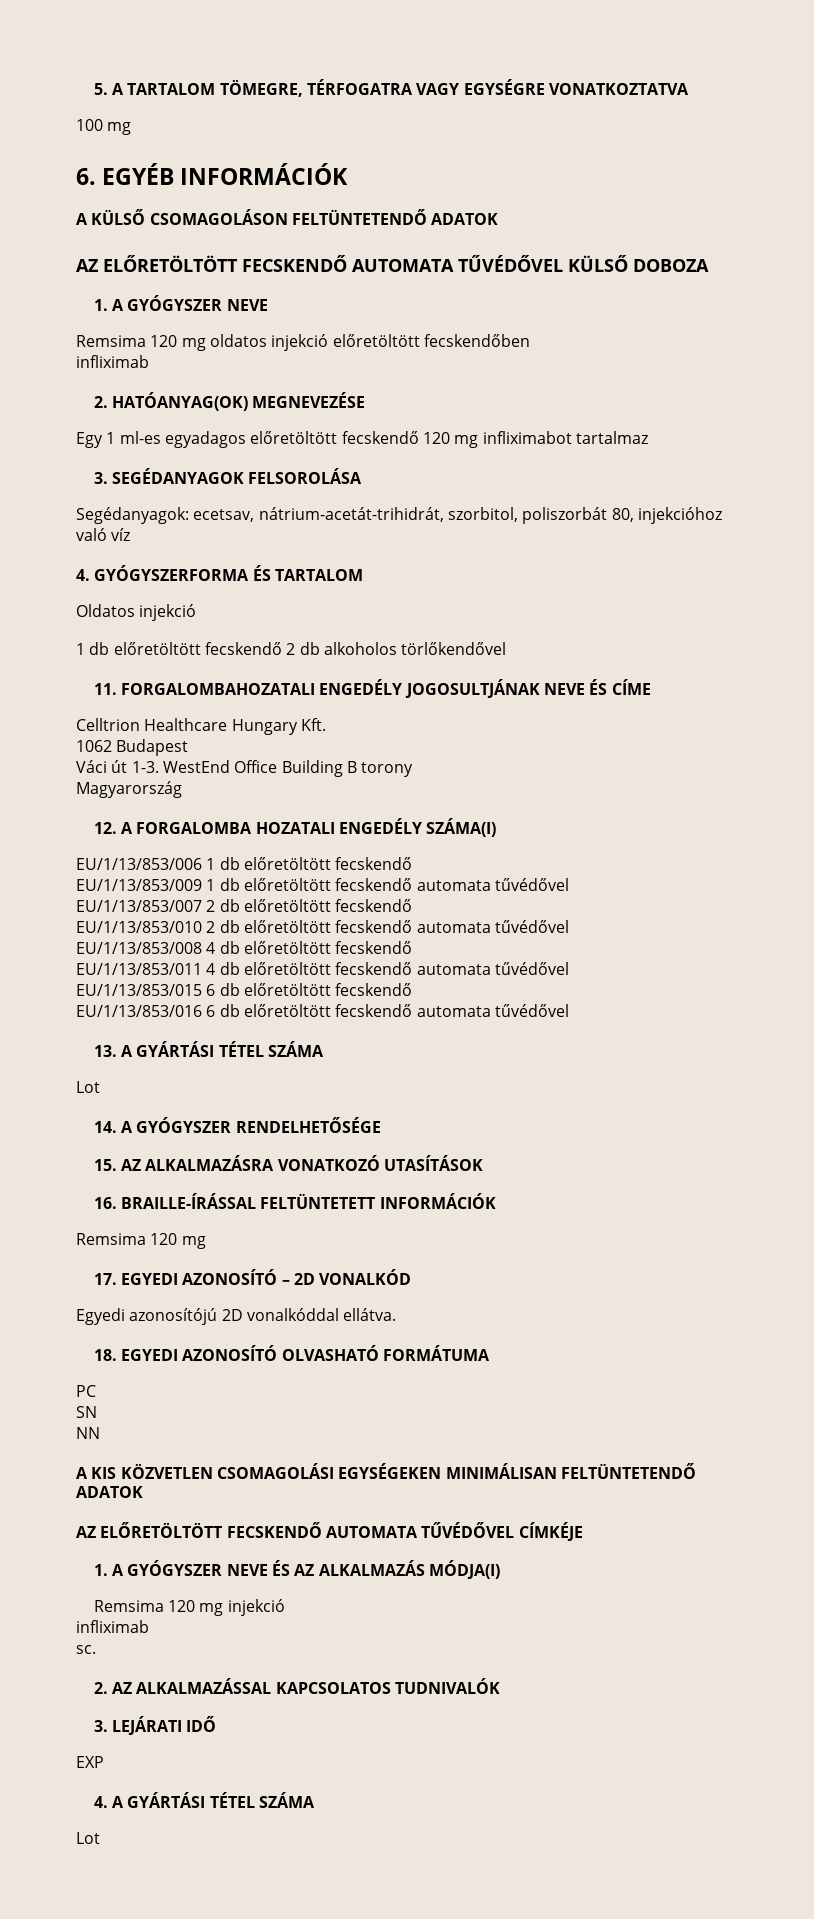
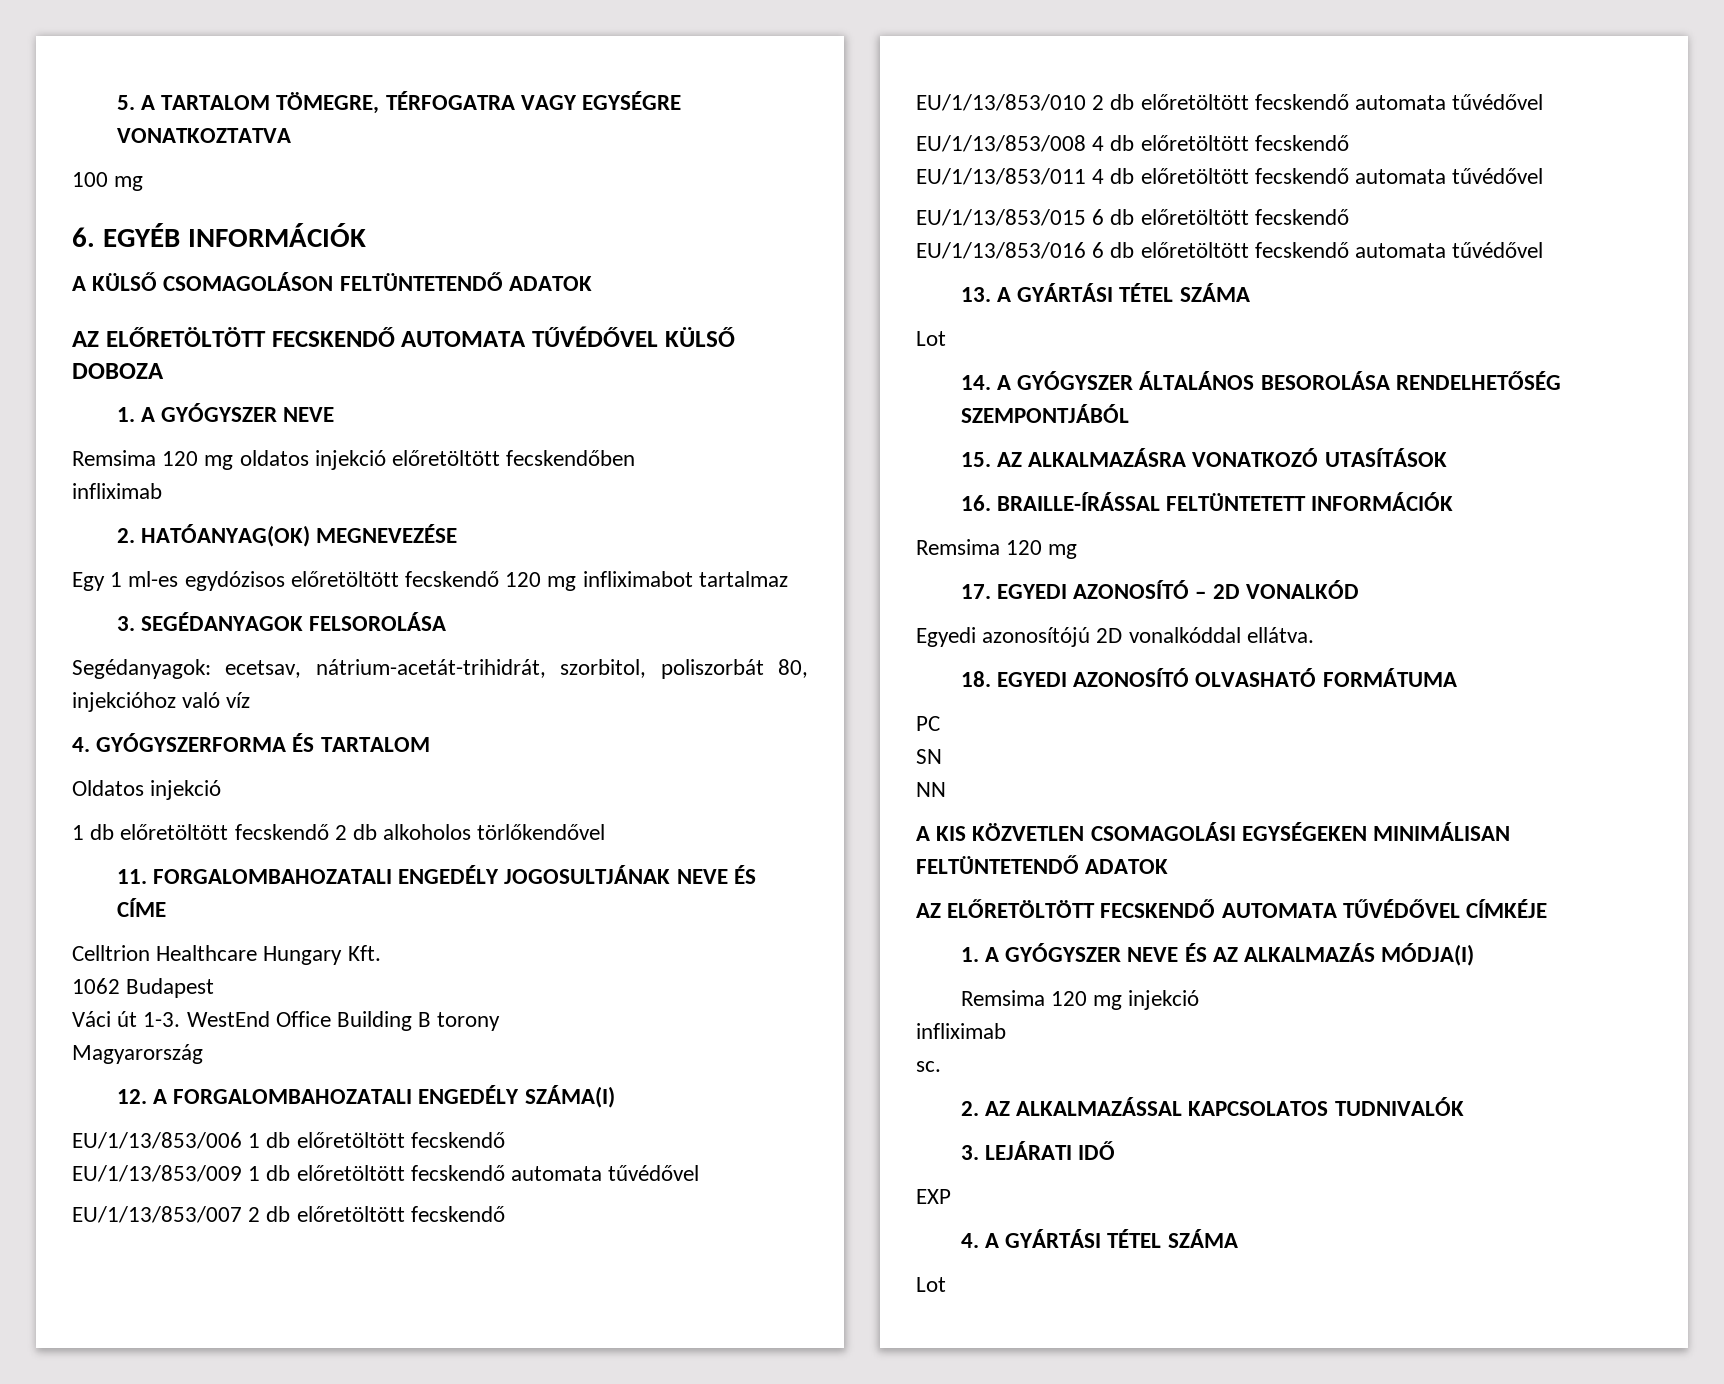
- Egy 1 ml-es egyadagos előretöltött fecskendő 120 mg infliximabot tartalmaz
+ Egy 1 ml-es egydózisos előretöltött fecskendő 120 mg infliximabot tartalmaz
- 12. A FORGALOMBA HOZATALI ENGEDÉLY SZÁMA(I)
+ 12. A FORGALOMBAHOZATALI ENGEDÉLY SZÁMA(I)
- 14. A GYÓGYSZER RENDELHETŐSÉGE
+ 14. A GYÓGYSZER ÁLTALÁNOS BESOROLÁSA RENDELHETŐSÉG SZEMPONTJÁBÓL

